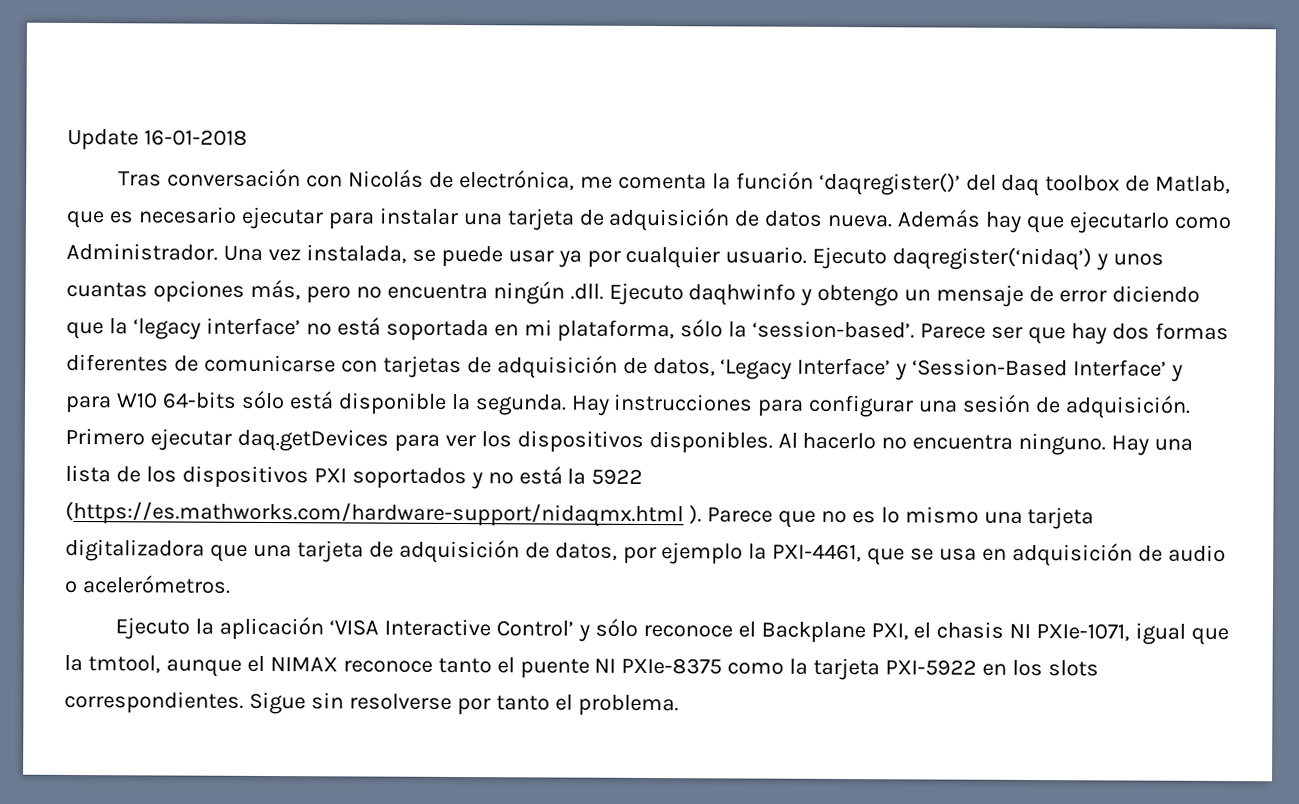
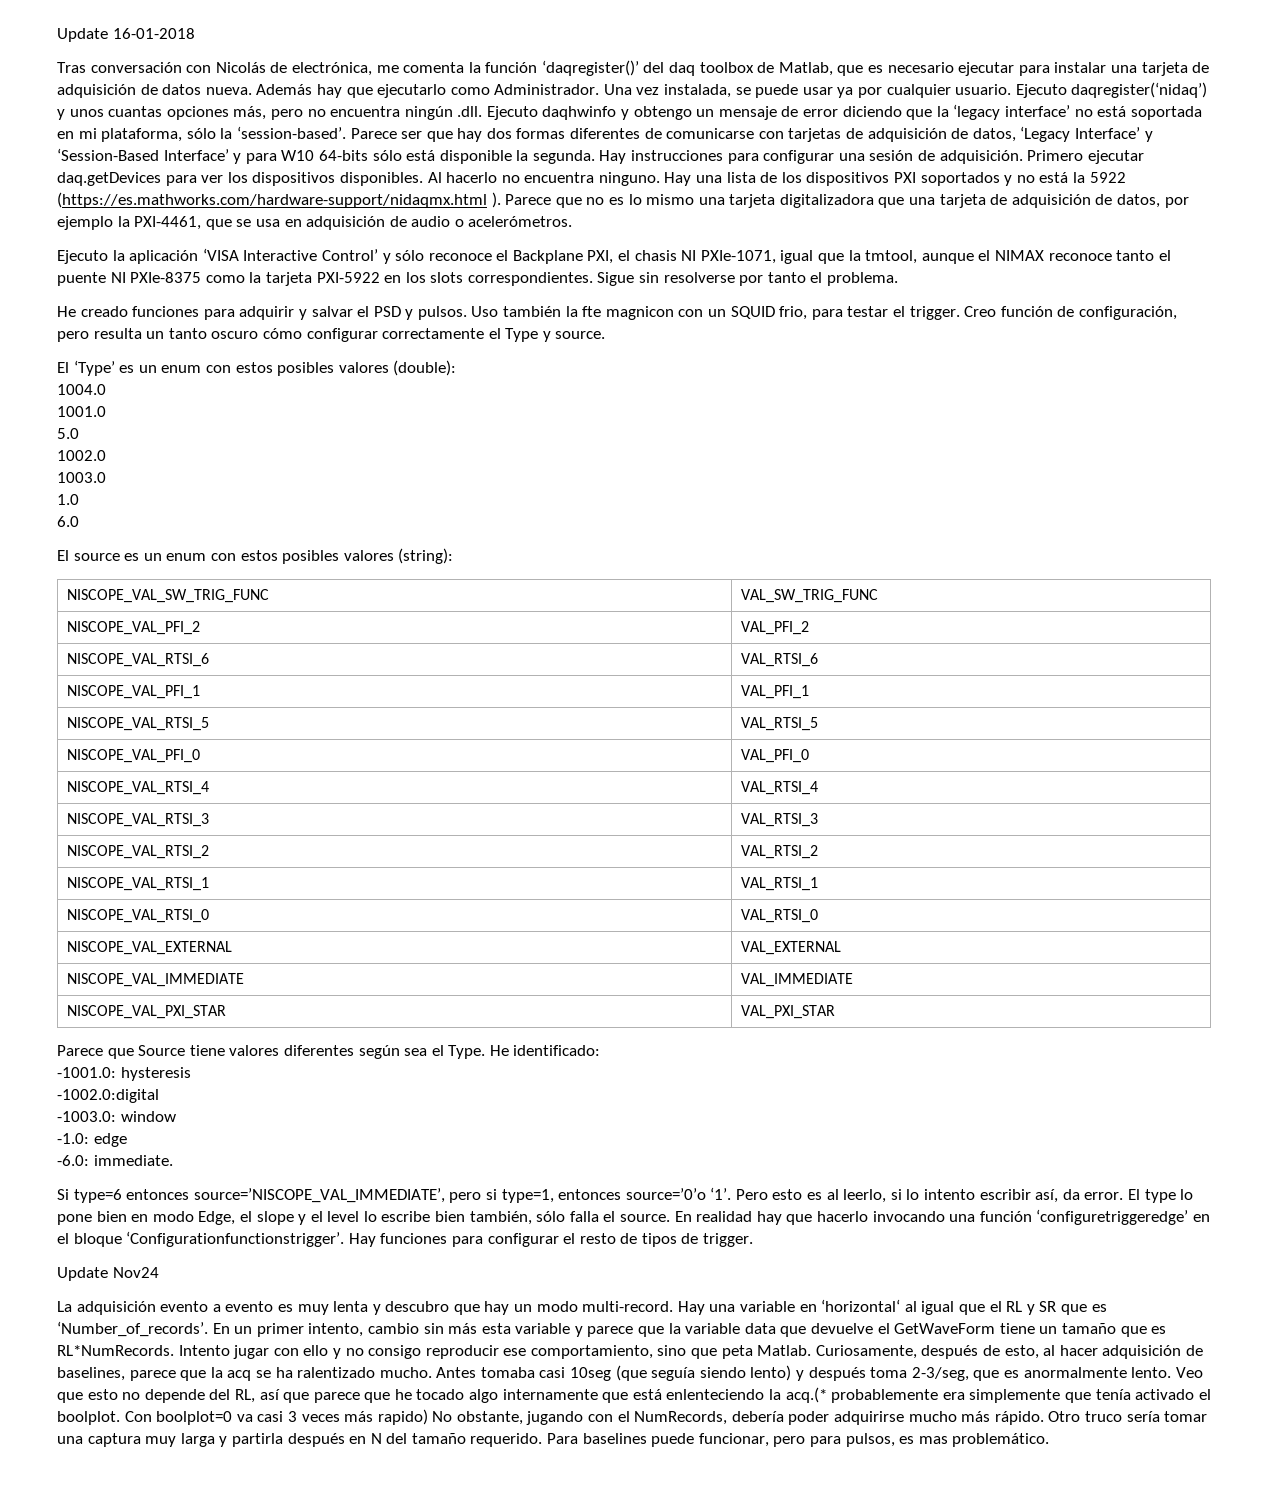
+ He creado funciones para adquirir y salvar el PSD y pulsos. Uso también la fte magnicon con un SQUID frio, para testar el trigger. Creo función de configuración, pero resulta un tanto oscuro cómo configurar correctamente el Type y source.
+ El ‘Type’ es un enum con estos posibles valores (double):
+ 1004.0
+ 1001.0
+ 5.0
+ 1002.0
+ 1003.0
+ 1.0
+ 6.0
+ El source es un enum con estos posibles valores (string):
+ NISCOPE_VAL_SW_TRIG_FUNC | VAL_SW_TRIG_FUNC
+ NISCOPE_VAL_PFI_2 | VAL_PFI_2
+ NISCOPE_VAL_RTSI_6 | VAL_RTSI_6
+ NISCOPE_VAL_PFI_1 | VAL_PFI_1
+ NISCOPE_VAL_RTSI_5 | VAL_RTSI_5
+ NISCOPE_VAL_PFI_0 | VAL_PFI_0
+ NISCOPE_VAL_RTSI_4 | VAL_RTSI_4
+ NISCOPE_VAL_RTSI_3 | VAL_RTSI_3
+ NISCOPE_VAL_RTSI_2 | VAL_RTSI_2
+ NISCOPE_VAL_RTSI_1 | VAL_RTSI_1
+ NISCOPE_VAL_RTSI_0 | VAL_RTSI_0
+ NISCOPE_VAL_EXTERNAL | VAL_EXTERNAL
+ NISCOPE_VAL_IMMEDIATE | VAL_IMMEDIATE
+ NISCOPE_VAL_PXI_STAR | VAL_PXI_STAR
+ Parece que Source tiene valores diferentes según sea el Type. He identificado:
+ -1001.0: hysteresis
+ -1002.0:digital
+ -1003.0: window
+ -1.0: edge
+ -6.0: immediate.
+ Si type=6 entonces source=’NISCOPE_VAL_IMMEDIATE’, pero si type=1, entonces source=’0’o ‘1’. Pero esto es al leerlo, si lo intento escribir así, da error. El type lo pone bien en modo Edge, el slope y el level lo escribe bien también, sólo falla el source. En realidad hay que hacerlo invocando una función ‘configuretriggeredge’ en el bloque ‘Configurationfunctionstrigger’. Hay funciones para configurar el resto de tipos de trigger.
+ Update Nov24
+ La adquisición evento a evento es muy lenta y descubro que hay un modo multi-record. Hay una variable en ‘horizontal‘ al igual que el RL y SR que es ‘Number_of_records’. En un primer intento, cambio sin más esta variable y parece que la variable data que devuelve el GetWaveForm tiene un tamaño que es RL*NumRecords. Intento jugar con ello y no consigo reproducir ese comportamiento, sino que peta Matlab. Curiosamente, después de esto, al hacer adquisición de baselines, parece que la acq se ha ralentizado mucho. Antes tomaba casi 10seg (que seguía siendo lento) y después toma 2-3/seg, que es anormalmente lento. Veo que esto no depende del RL, así que parece que he tocado algo internamente que está enlenteciendo la acq.(* probablemente era simplemente que tenía activado el boolplot. Con boolplot=0 va casi 3 veces más rapido) No obstante, jugando con el NumRecords, debería poder adquirirse mucho más rápido. Otro truco sería tomar una captura muy larga y partirla después en N del tamaño requerido. Para baselines puede funcionar, pero para pulsos, es mas problemático.

